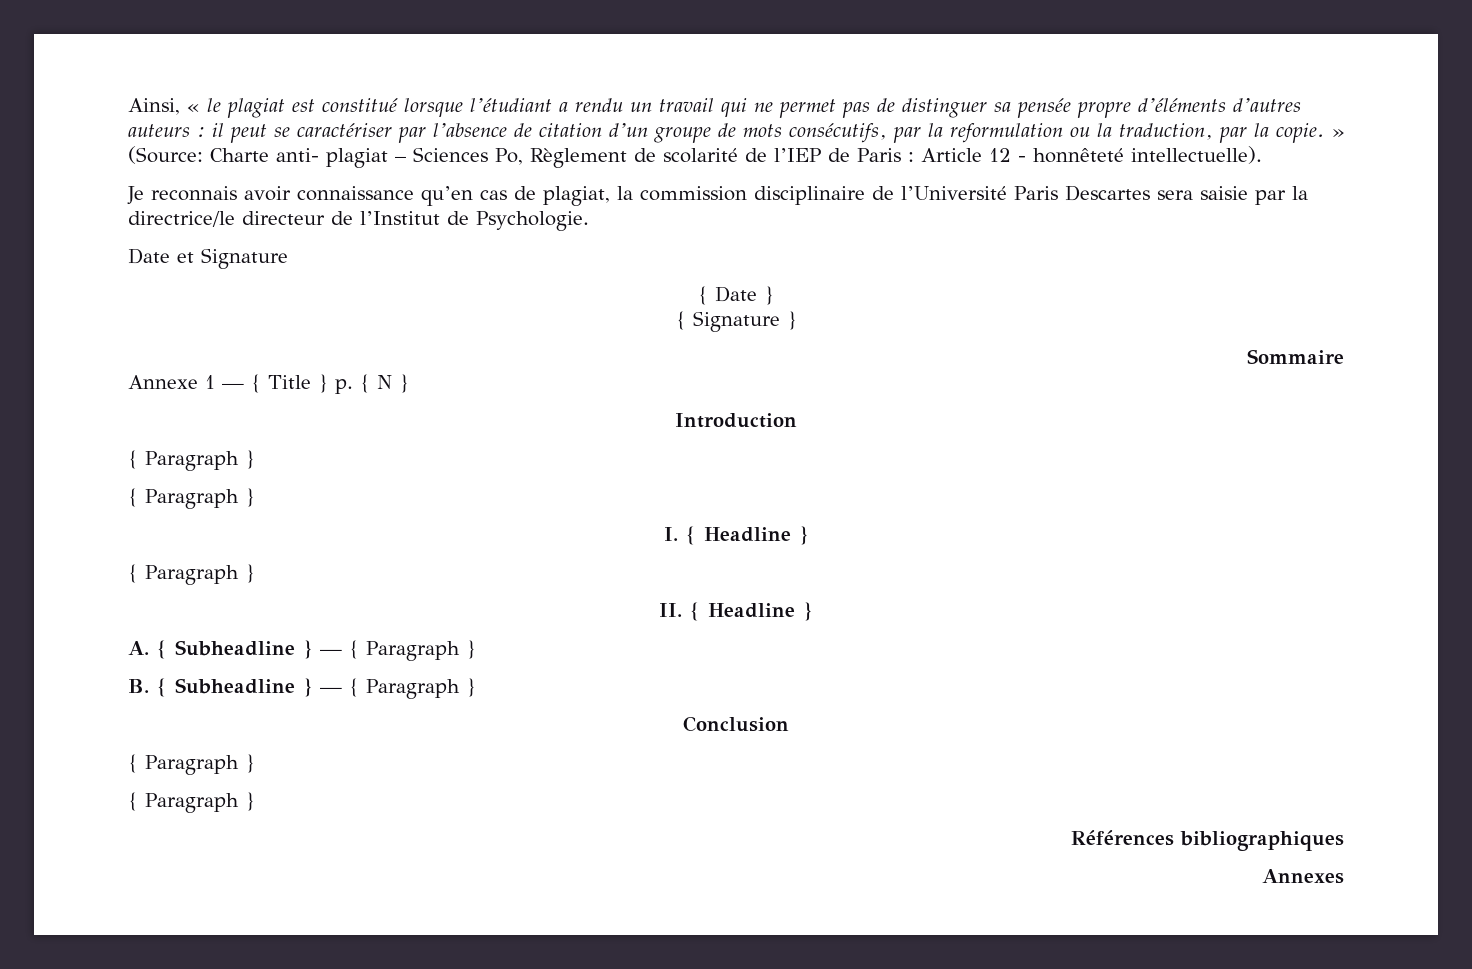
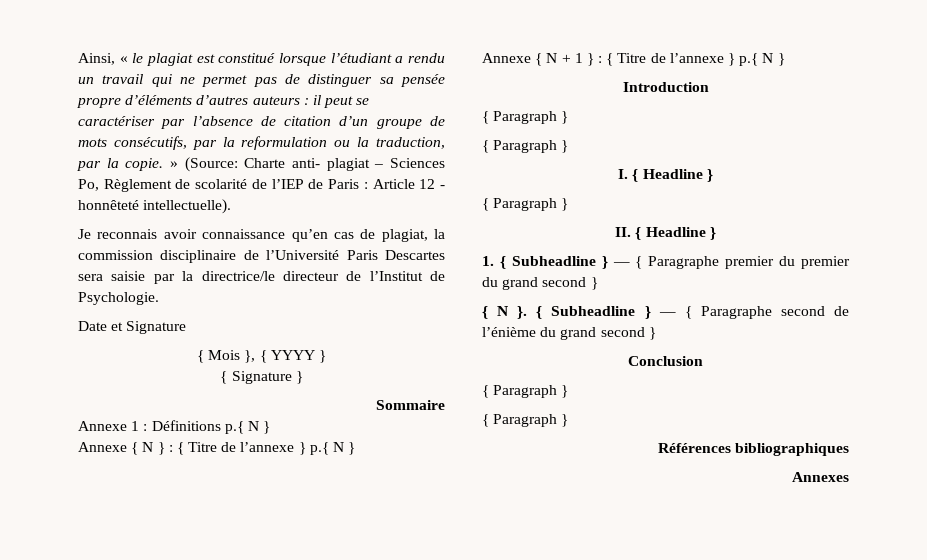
- { Date }
+ { Mois }, { YYYY }
- Annexe 1 — { Title } p. { N }
+ Annexe 1 : Définitions p.{ N }
+ Annexe { N } : { Titre de l’annexe } p.{ N }
+ Annexe { N + 1 } : { Titre de l’annexe } p.{ N }
- A. { Subheadline } — { Paragraph }
- B. { Subheadline } — { Paragraph }
+ 1. { Subheadline } — { Paragraphe premier du premier du grand second }
+ { N }. { Subheadline } — { Paragraphe second de l’énième du grand second }

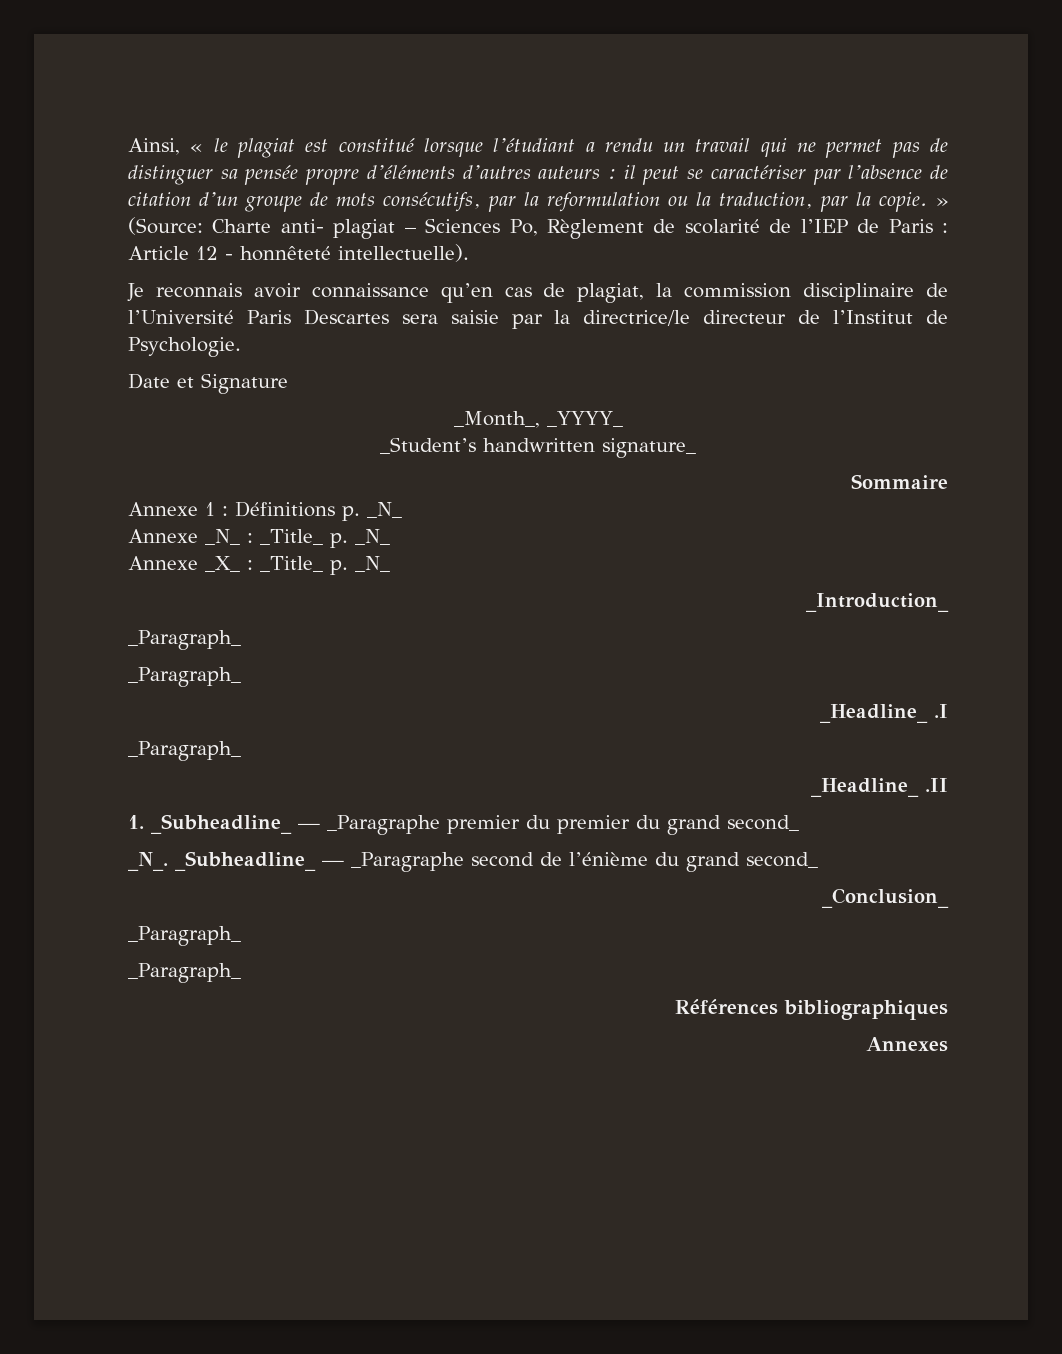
- { Mois }, { YYYY }
- { Signature }
+ _Month_, _YYYY_
+ _Student’s handwritten signature_
- Annexe 1 : Définitions p.{ N }
- Annexe { N } : { Titre de l’annexe } p.{ N }
- Annexe { N + 1 } : { Titre de l’annexe } p.{ N }
- Introduction
- { Paragraph }
- { Paragraph }
- I. { Headline }
- { Paragraph }
- II. { Headline }
- 1. { Subheadline } — { Paragraphe premier du premier du grand second }
- { N }. { Subheadline } — { Paragraphe second de l’énième du grand second }
- Conclusion
- { Paragraph }
- { Paragraph }
+ Annexe 1 : Définitions p. _N_
+ Annexe _N_ : _Title_ p. _N_
+ Annexe _X_ : _Title_ p. _N_
+ _Introduction_
+ _Paragraph_
+ _Paragraph_
+ _Headline_ .I
+ _Paragraph_
+ _Headline_ .II
+ 1. _Subheadline_ — _Paragraphe premier du premier du grand second_
+ _N_. _Subheadline_ — _Paragraphe second de l’énième du grand second_
+ _Conclusion_
+ _Paragraph_
+ _Paragraph_

